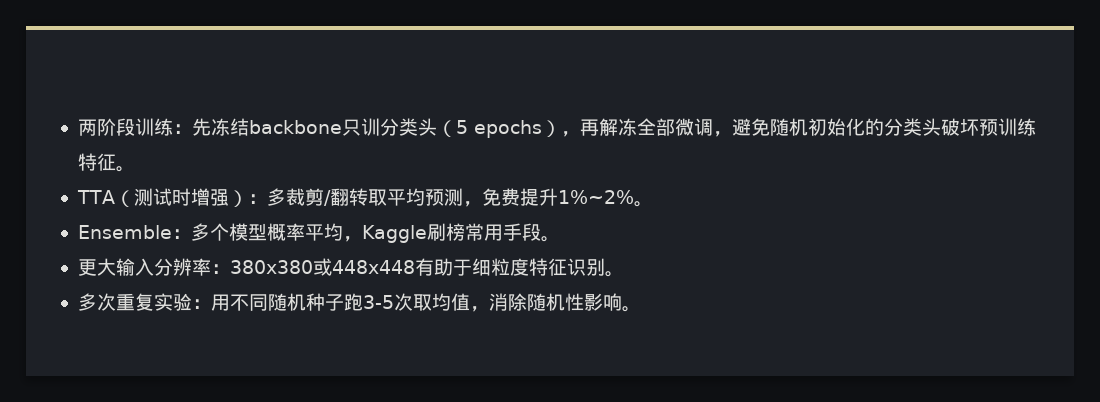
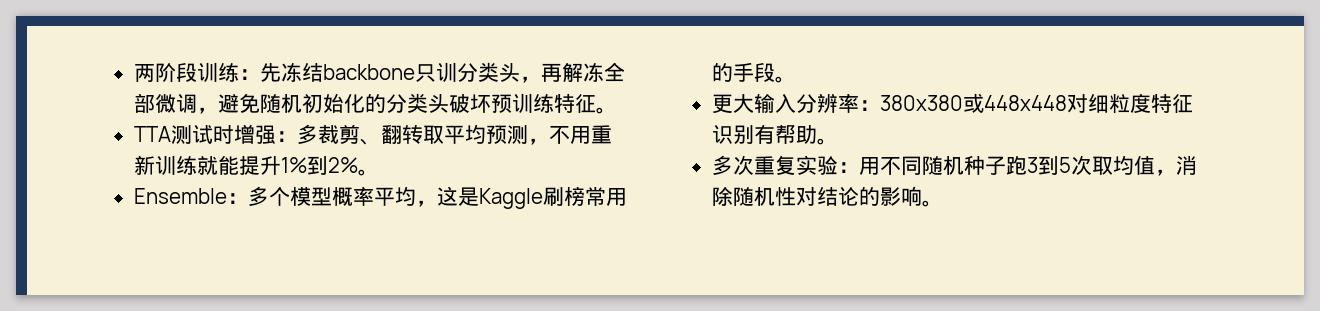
- 两阶段训练：先冻结backbone只训分类头（5 epochs），再解冻全部微调，避免随机初始化的分类头破坏预训练特征。
+ 两阶段训练：先冻结backbone只训分类头，再解冻全部微调，避免随机初始化的分类头破坏预训练特征。
- TTA（测试时增强）：多裁剪/翻转取平均预测，免费提升1%~2%。
+ TTA测试时增强：多裁剪、翻转取平均预测，不用重新训练就能提升1%到2%。
- Ensemble：多个模型概率平均，Kaggle刷榜常用手段。
+ Ensemble：多个模型概率平均，这是Kaggle刷榜常用的手段。
- 更大输入分辨率：380x380或448x448有助于细粒度特征识别。
+ 更大输入分辨率：380x380或448x448对细粒度特征识别有帮助。
- 多次重复实验：用不同随机种子跑3-5次取均值，消除随机性影响。
+ 多次重复实验：用不同随机种子跑3到5次取均值，消除随机性对结论的影响。

